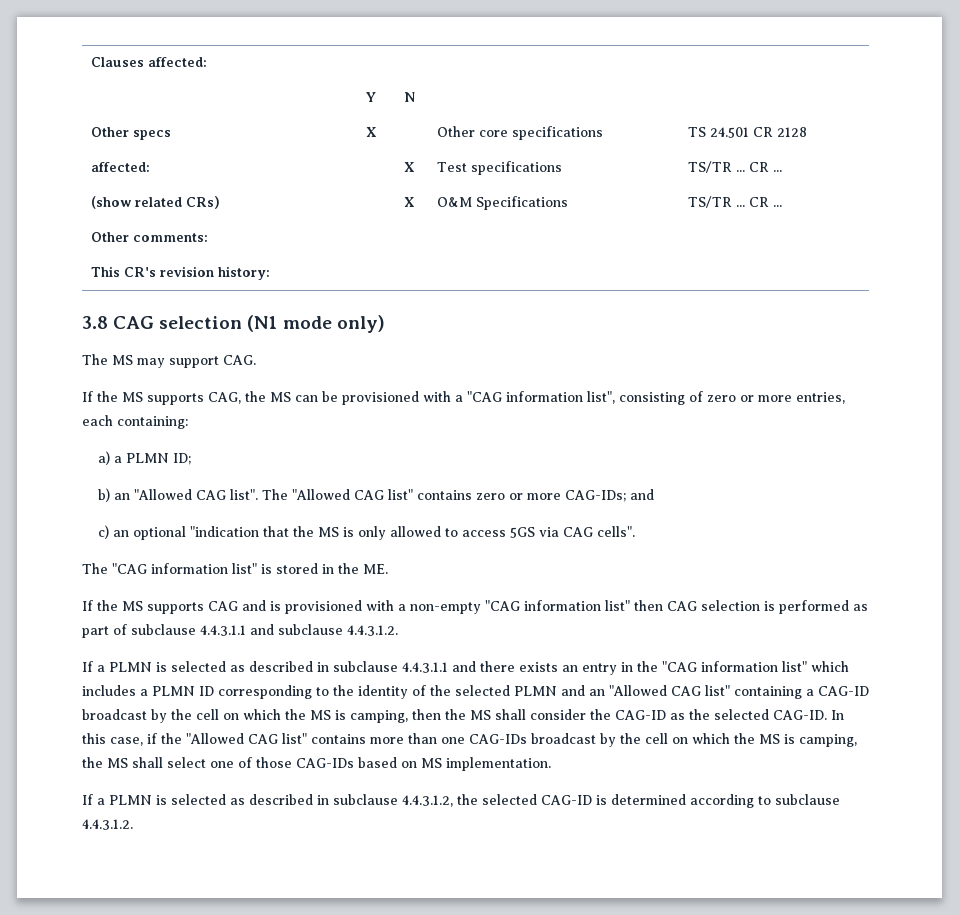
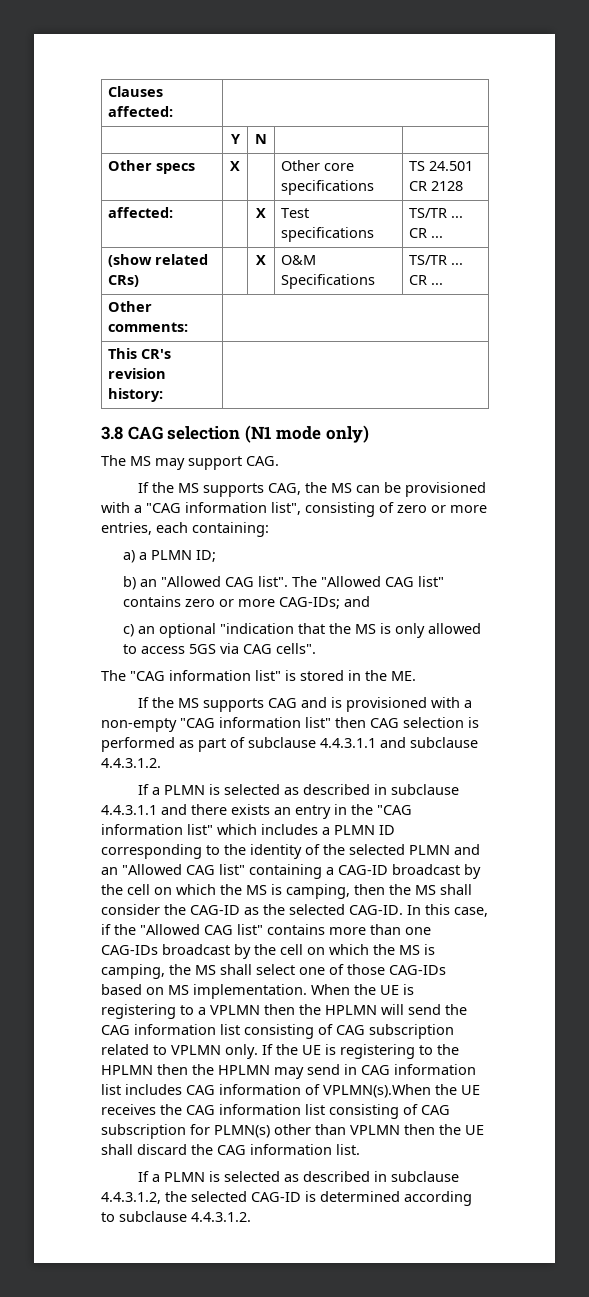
+ When the UE is registering to a VPLMN then the HPLMN will send the CAG information list consisting of CAG subscription related to VPLMN only. If the UE is registering to the HPLMN then the HPLMN may send in CAG information list includes CAG information of VPLMN(s).When the UE receives the CAG information list consisting of CAG subscription for PLMN(s) other than VPLMN then the UE shall discard the CAG information list.

